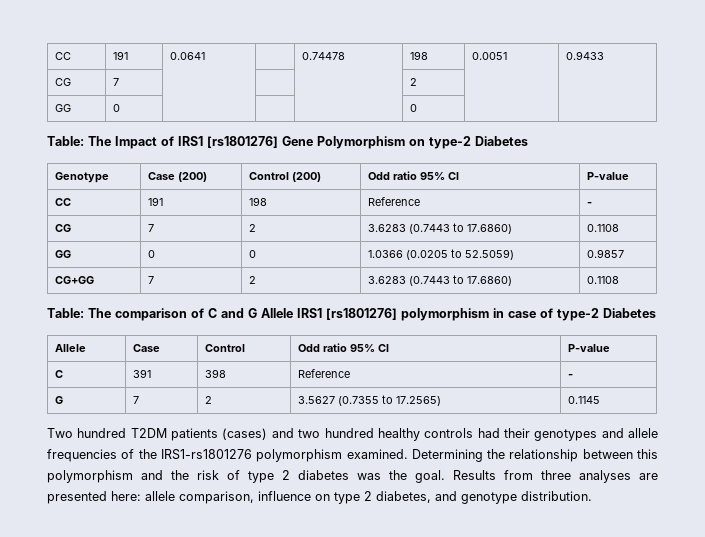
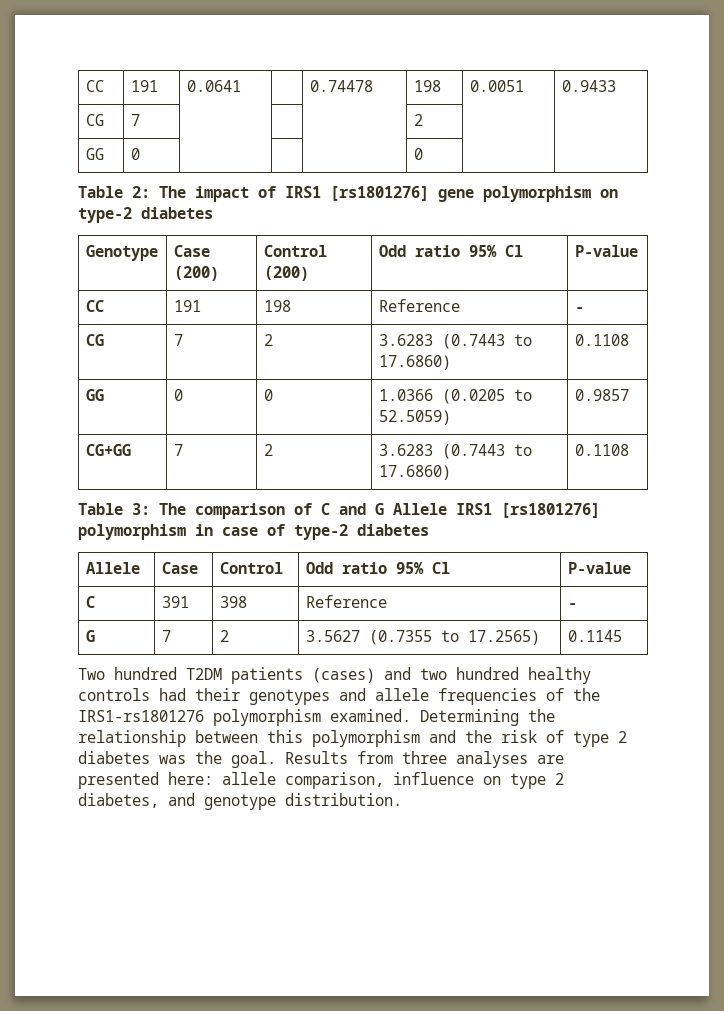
- Table: The Impact of IRS1 [rs1801276] Gene Polymorphism on type-2 Diabetes
+ Table 2: The impact of IRS1 [rs1801276] gene polymorphism on type-2 diabetes
- Table: The comparison of C and G Allele IRS1 [rs1801276] polymorphism in case of type-2 Diabetes
+ Table 3: The comparison of C and G Allele IRS1 [rs1801276] polymorphism in case of type-2 diabetes

